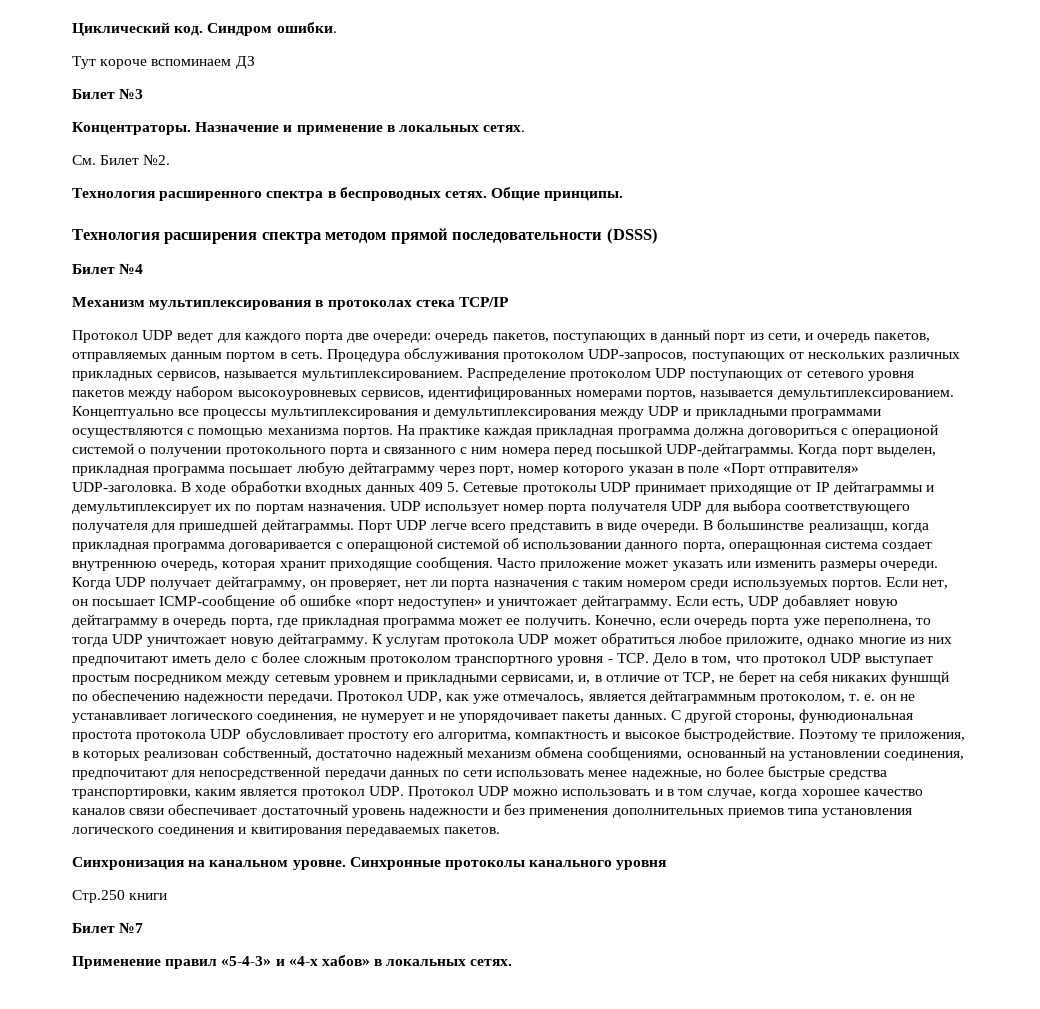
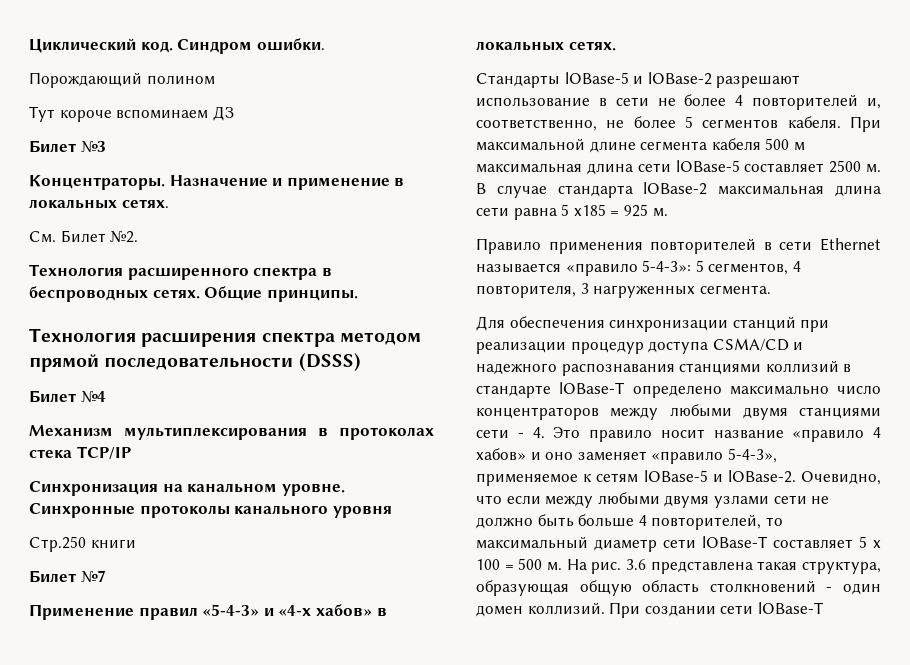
+ Порождающий полином
- Протокол UDP ведет для каждого порта две очереди: очередь пакетов, поступающих в данный порт из сети, и очередь пакетов, отправляемых данным портом в сеть. Процедура обслуживания протоколом UDP-запросов, поступающих от нескольких различных прикладных сервисов, называется мультиплексированием. Распределение протоколом UDP поступающих от сетевого уровня пакетов между набором высокоуровневых сервисов, идентифицированных номерами портов, называется демультиплексированием. Концептуально все процессы мультиплексирования и демультиплексирования между UDP и прикладными программами осуществляются с помощью механизма портов. На практике каждая прикладная программа должна договориться с операционой системой о получении протокольного порта и связанного с ним номера перед посьшкой UDP-дейтаграммы. Когда порт выделен, прикладная программа посьшает любую дейтаграмму через порт, номер которого указан в поле «Порт отправителя» UDP-заголовка. В ходе обработки входных данных 409 5. Сетевые протоколы UDP принимает приходящие от IP дейтаграммы и демультиплексирует их по портам назначения. UDP использует номер порта получателя UDP для выбора соответствующего получателя для пришедшей дейтаграммы. Порт UDP легче всего представить в виде очереди. В большинстве реализащш, когда прикладная программа договаривается с операщюной системой об использовании данного порта, операщюнная система создает внутреннюю очередь, которая хранит приходящие сообщения. Часто приложение может указать или изменить размеры очереди. Когда UDP получает дейтаграмму, он проверяет, нет ли порта назначения с таким номером среди используемых портов. Если нет, он посьшает ICMP-сообщение об ошибке «порт недоступен» и уничтожает дейтаграмму. Если есть, UDP добавляет новую дейтаграмму в очередь порта, где прикладная программа может ее получить. Конечно, если очередь порта уже переполнена, то тогда UDP уничтожает новую дейтаграмму. К услугам протокола UDP может обратиться любое приложите, однако многие из них предпочитают иметь дело с более сложным протоколом транспортного уровня - TCP. Дело в том, что протокол UDP выступает простым посредником между сетевым уровнем и прикладными сервисами, и, в отличие от TCP, не берет на себя никаких фуншщй по обеспечению надежности передачи. Протокол UDP, как уже отмечалось, является дейтаграммным протоколом, т. е. он не устанавливает логического соединения, не нумерует и не упорядочивает пакеты данных. С другой стороны, фунюдиональная простота протокола UDP обусловливает простоту его алгоритма, компактность и высокое быстродействие. Поэтому те приложения, в которых реализован собственный, достаточно надежный механизм обмена сообщениями, основанный на установлении соединения, предпочитают для непосредственной передачи данных по сети использовать менее надежные, но более быстрые средства транспортировки, каким является протокол UDP. Протокол UDP можно использовать и в том случае, когда хорошее качество каналов связи обеспечивает достаточный уровень надежности и без применения дополнительных приемов типа установления логического соединения и квитирования передаваемых пакетов.
+ Стандарты lOBase-5 и lOBase-2 разрешают использование в сети не более 4 повторителей и, соответственно, не более 5 сегментов кабеля. При максимальной длине сегмента кабеля 500 м максимальная длина сети lOBase-5 составляет 2500 м. В случае стандарта lOBase-2 максимальная длина сети равна 5 х185 = 925 м.
+ Правило применения повторителей в сети Ethernet называется «правило 5-4-3»: 5 сегментов, 4 повторителя, 3 нагруженных сегмента.
+ Для обеспечения синхронизации станций при реализации процедур доступа CSMA/CD и надежного распознавания станциями коллизий в стандарте lOBase-T определено максимально число концентраторов между любыми двумя станциями сети - 4. Это правило носит название «правило 4 хабов» и оно заменяет «правило 5-4-3», применяемое к сетям lOBase-5 и lOBase-2. Очевидно, что если между любыми двумя узлами сети не должно быть больше 4 повторителей, то максимальный диаметр сети lOBase-T составляет 5 х 100 = 500 м. На рис. 3.6 представлена такая структура, образующая общую область столкновений - один домен коллизий. При создании сети lOBase-T

